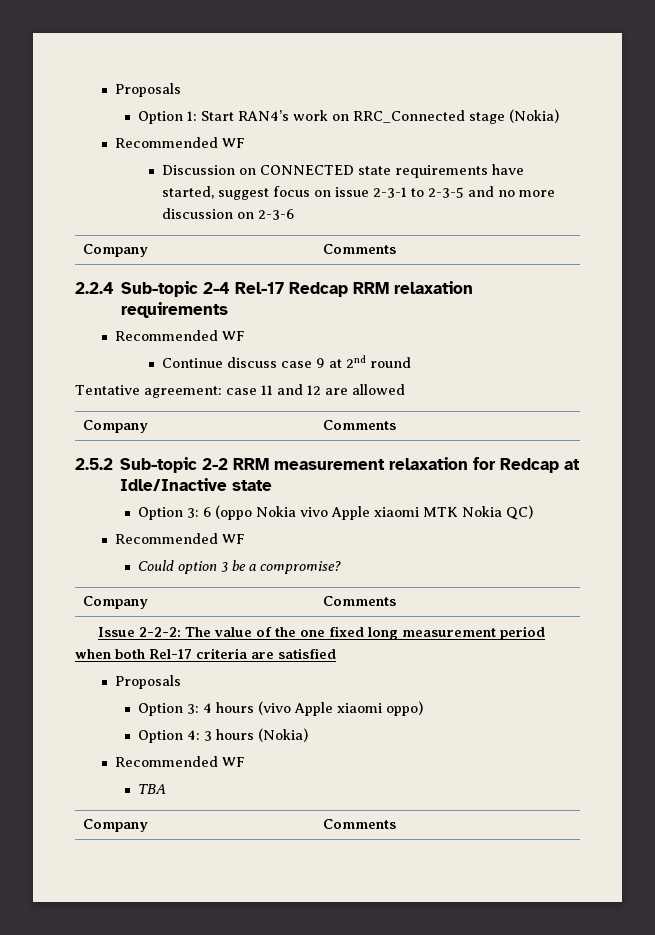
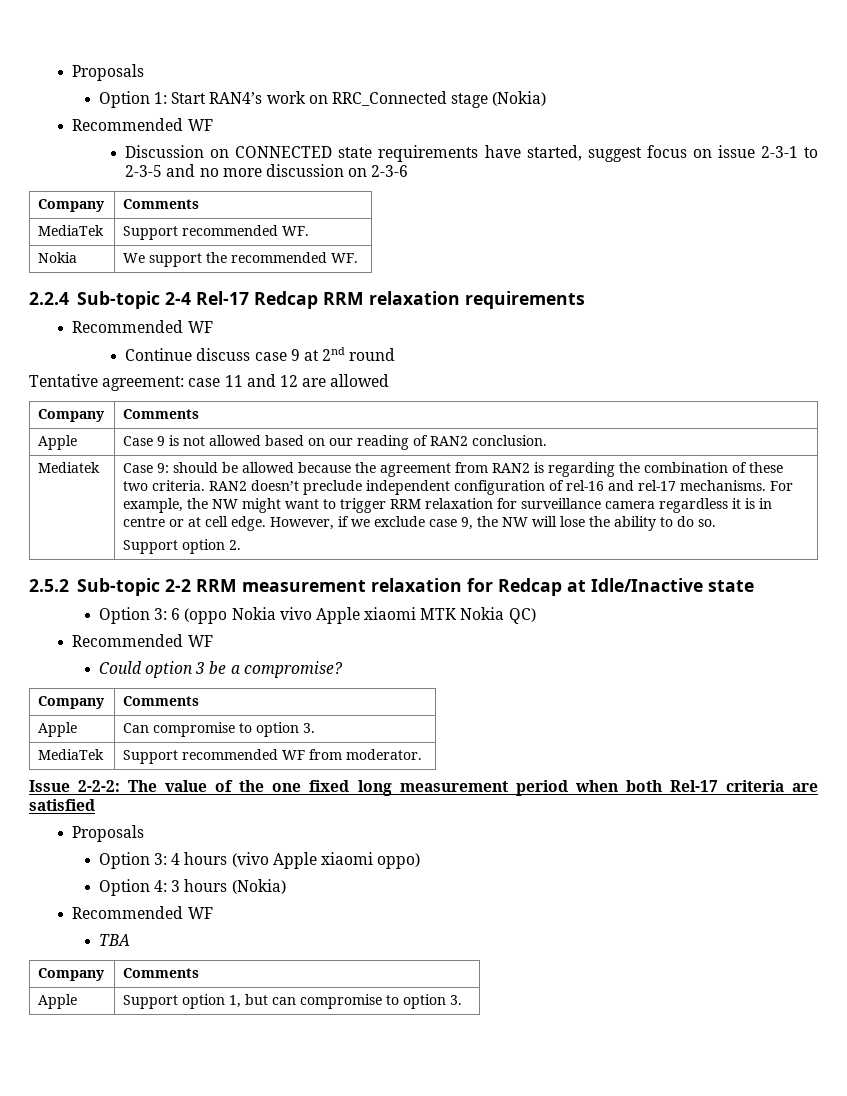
+ MediaTek | Support recommended WF.
+ Nokia | We support the recommended WF.
+ Apple | Case 9 is not allowed based on our reading of RAN2 conclusion.
+ Mediatek | Case 9: should be allowed because the agreement from RAN2 is regarding the combination of these two criteria. RAN2 doesn’t preclude independent configuration of rel-16 and rel-17 mechanisms. For example, the NW might want to trigger RRM relaxation for surveillance camera regardless it is in centre or at cell edge. However, if we exclude case 9, the NW will lose the ability to do so.
+ Support option 2.
+ Apple | Can compromise to option 3.
+ MediaTek | Support recommended WF from moderator.
+ Apple | Support option 1, but can compromise to option 3.

